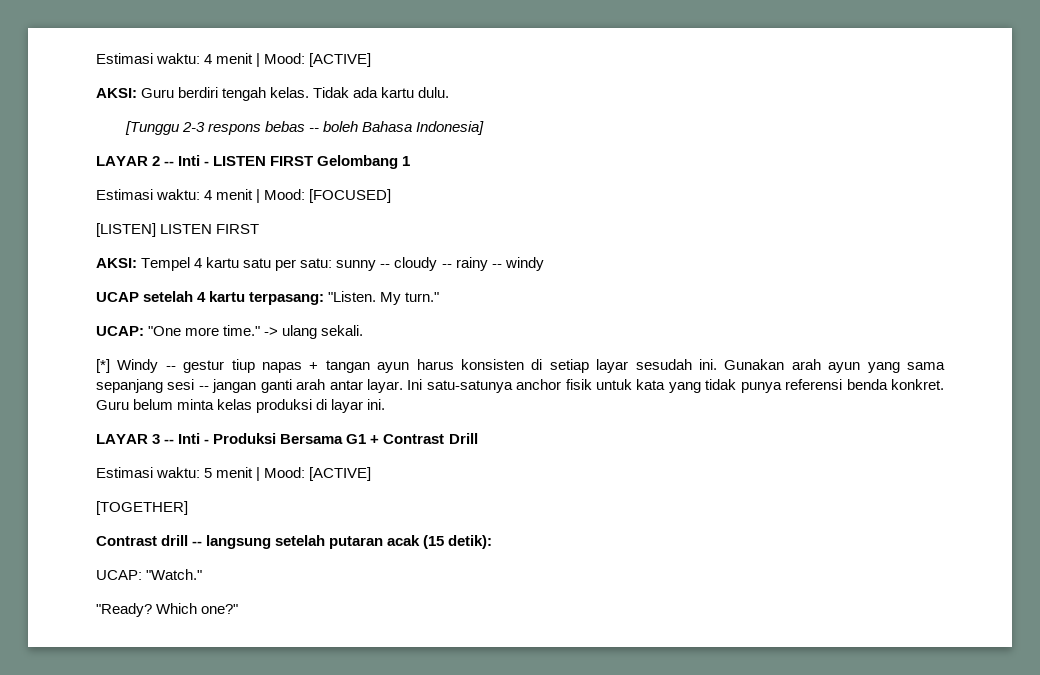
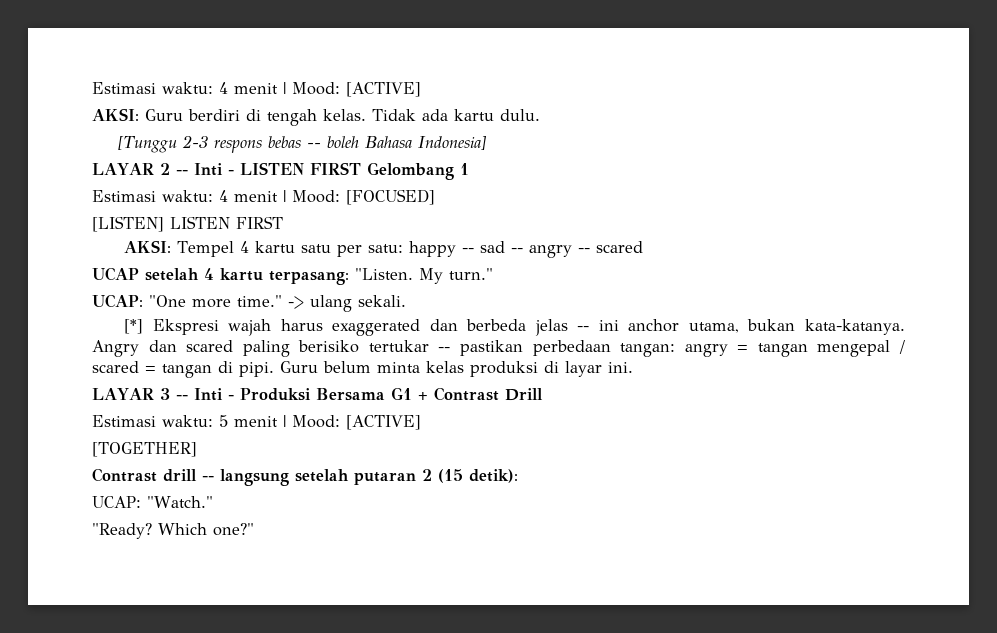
- AKSI: Guru berdiri tengah kelas.
+ AKSI: Guru berdiri di tengah kelas.
- AKSI: Tempel 4 kartu satu per satu: sunny -- cloudy -- rainy -- windy
+ AKSI: Tempel 4 kartu satu per satu: happy -- sad -- angry -- scared
- [*] Windy -- gestur tiup napas + tangan ayun harus konsisten di setiap layar sesudah ini. Gunakan arah ayun yang sama sepanjang sesi -- jangan ganti arah antar layar. Ini satu-satunya anchor fisik untuk kata yang tidak punya referensi benda konkret.
+ [*] Ekspresi wajah harus exaggerated dan berbeda jelas -- ini anchor utama, bukan kata-katanya. Angry dan scared paling berisiko tertukar -- pastikan perbedaan tangan: angry = tangan mengepal / scared = tangan di pipi.
- Contrast drill -- langsung setelah putaran acak (15 detik):
+ Contrast drill -- langsung setelah putaran 2 (15 detik):

